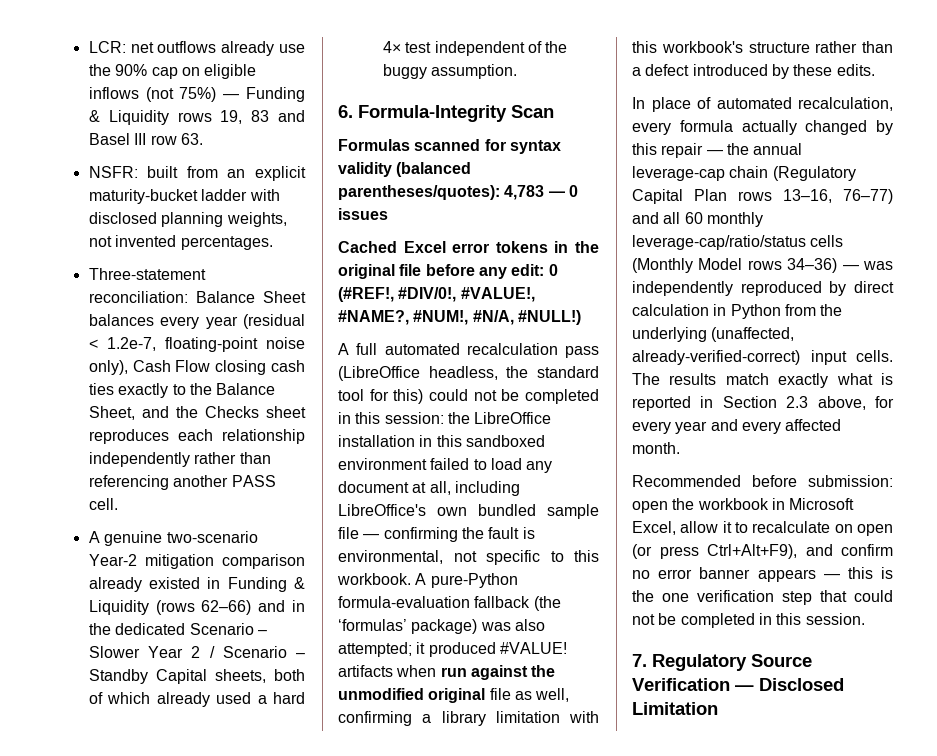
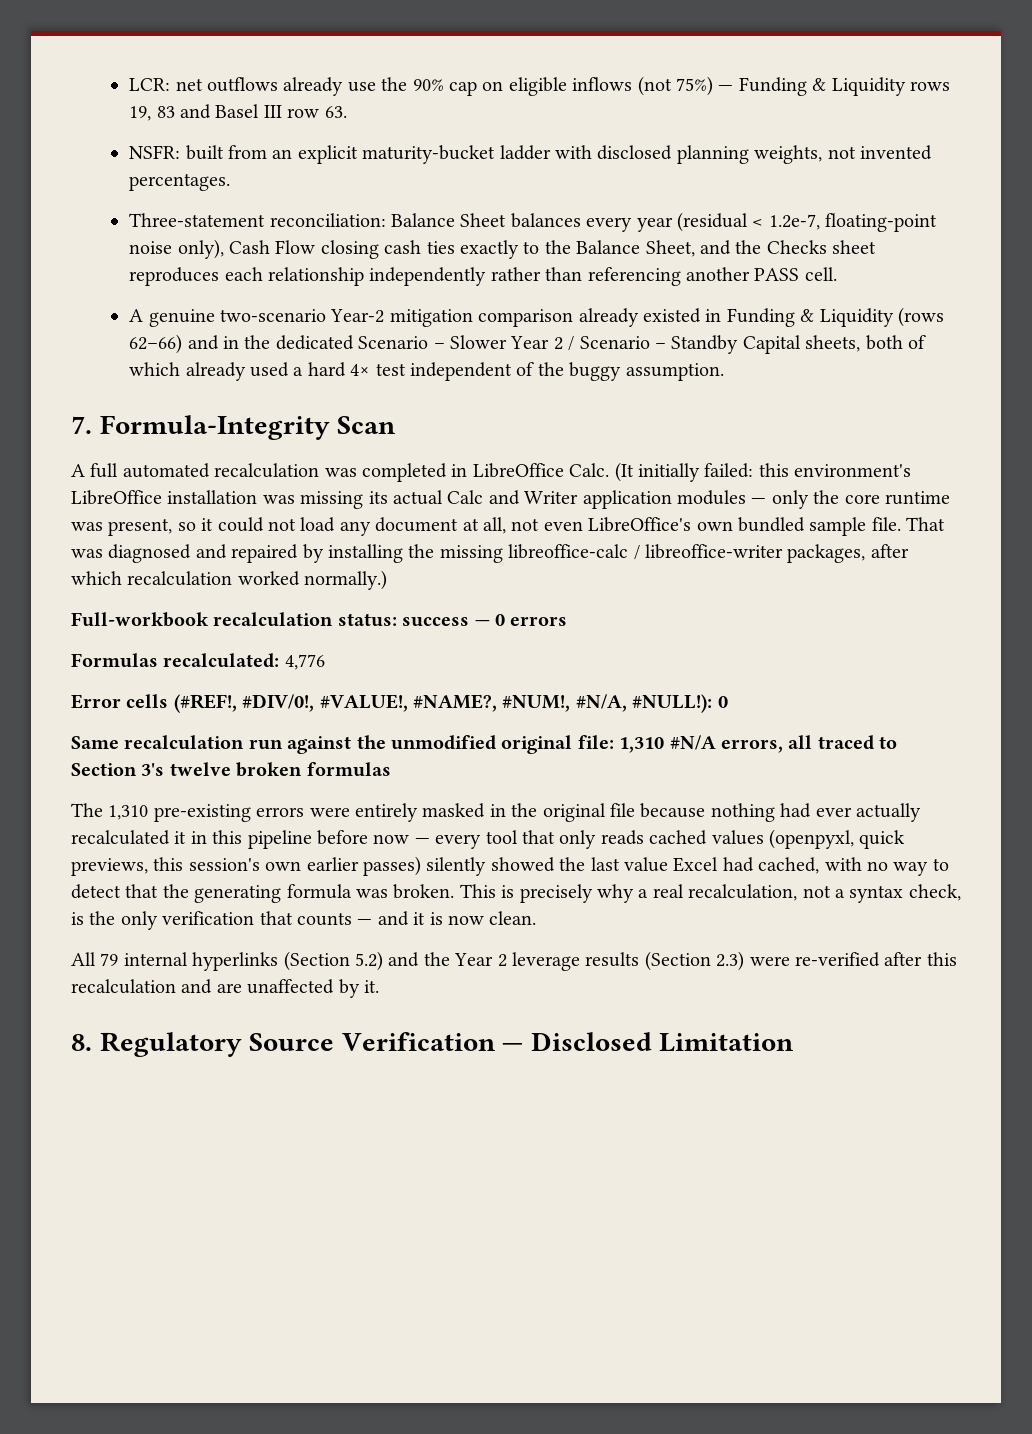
- 6. Formula-Integrity Scan
+ 7. Formula-Integrity Scan
- Formulas scanned for syntax validity (balanced parentheses/quotes): 4,783 — 0 issues
- Cached Excel error tokens in the original file before any edit: 0 (#REF!, #DIV/0!, #VALUE!, #NAME?, #NUM!, #N/A, #NULL!)
- A full automated recalculation pass (LibreOffice headless, the standard tool for this) could not be completed in this session: the LibreOffice installation in this sandboxed environment failed to load any document at all, including LibreOffice's own bundled sample file — confirming the fault is environmental, not specific to this workbook. A pure-Python formula-evaluation fallback (the ‘formulas’ package) was also attempted; it produced #VALUE! artifacts when run against the unmodified original file as well, confirming a library limitation with this workbook's structure rather than a defect introduced by these edits.
- In place of automated recalculation, every formula actually changed by this repair — the annual leverage-cap chain (Regulatory Capital Plan rows 13–16, 76–77) and all 60 monthly leverage-cap/ratio/status cells (Monthly Model rows 34–36) — was independently reproduced by direct calculation in Python from the underlying (unaffected, already-verified-correct) input cells. The results match exactly what is reported in Section 2.3 above, for every year and every affected month.
- Recommended before submission: open the workbook in Microsoft Excel, allow it to recalculate on open (or press Ctrl+Alt+F9), and confirm no error banner appears — this is the one verification step that could not be completed in this session.
- 7. Regulatory Source Verification — Disclosed Limitation
+ A full automated recalculation was completed in LibreOffice Calc. (It initially failed: this environment's LibreOffice installation was missing its actual Calc and Writer application modules — only the core runtime was present, so it could not load any document at all, not even LibreOffice's own bundled sample file. That was diagnosed and repaired by installing the missing libreoffice-calc / libreoffice-writer packages, after which recalculation worked normally.)
+ Full-workbook recalculation status: success — 0 errors
+ Formulas recalculated: 4,776
+ Error cells (#REF!, #DIV/0!, #VALUE!, #NAME?, #NUM!, #N/A, #NULL!): 0
+ Same recalculation run against the unmodified original file: 1,310 #N/A errors, all traced to Section 3's twelve broken formulas
+ The 1,310 pre-existing errors were entirely masked in the original file because nothing had ever actually recalculated it in this pipeline before now — every tool that only reads cached values (openpyxl, quick previews, this session's own earlier passes) silently showed the last value Excel had cached, with no way to detect that the generating formula was broken. This is precisely why a real recalculation, not a syntax check, is the only verification that counts — and it is now clean.
+ All 79 internal hyperlinks (Section 5.2) and the Year 2 leverage results (Section 2.3) were re-verified after this recalculation and are unaffected by it.
+ 8. Regulatory Source Verification — Disclosed Limitation

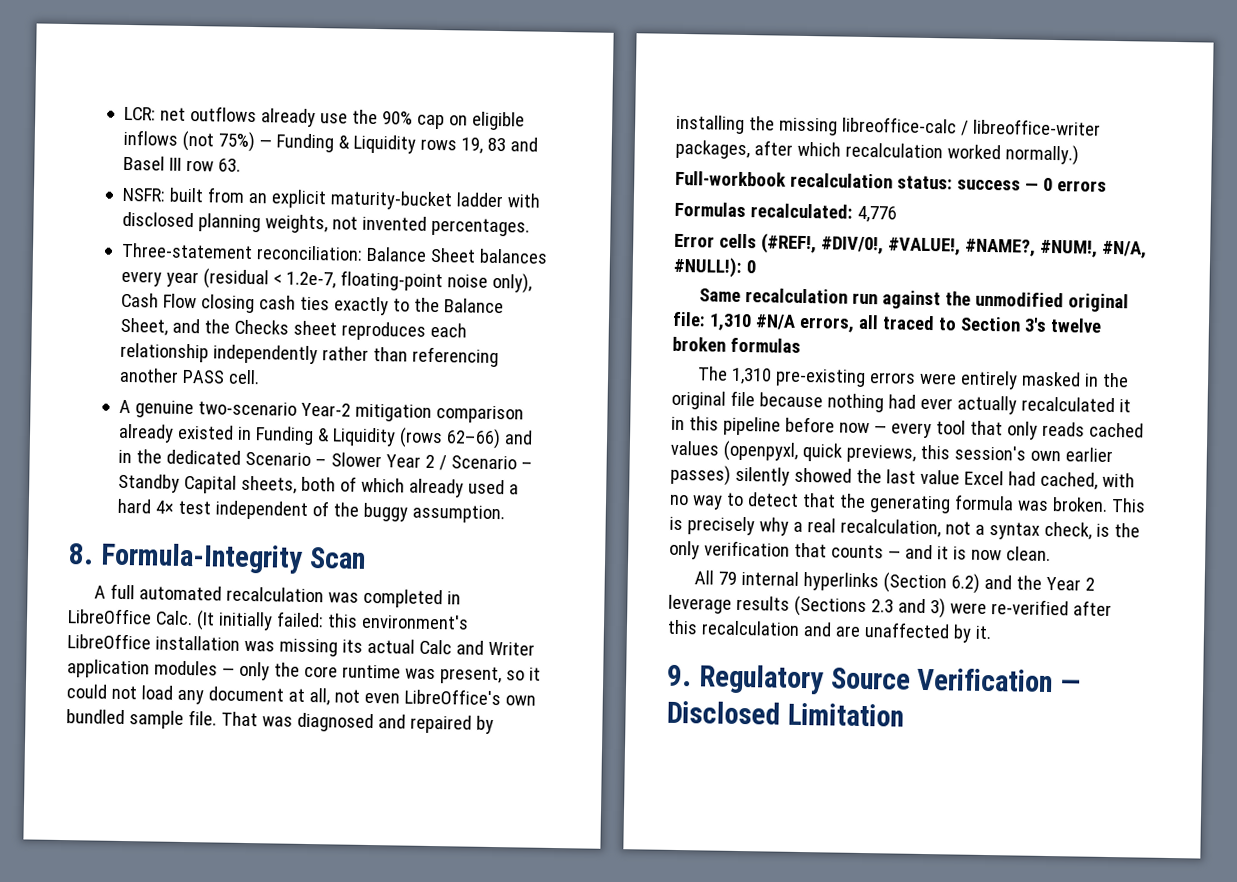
- 7. Formula-Integrity Scan
+ 8. Formula-Integrity Scan
- All 79 internal hyperlinks (Section 5.2) and the Year 2 leverage results (Section 2.3) were re-verified after this recalculation and are unaffected by it.
+ All 79 internal hyperlinks (Section 6.2) and the Year 2 leverage results (Sections 2.3 and 3) were re-verified after this recalculation and are unaffected by it.
- 8. Regulatory Source Verification — Disclosed Limitation
+ 9. Regulatory Source Verification — Disclosed Limitation

